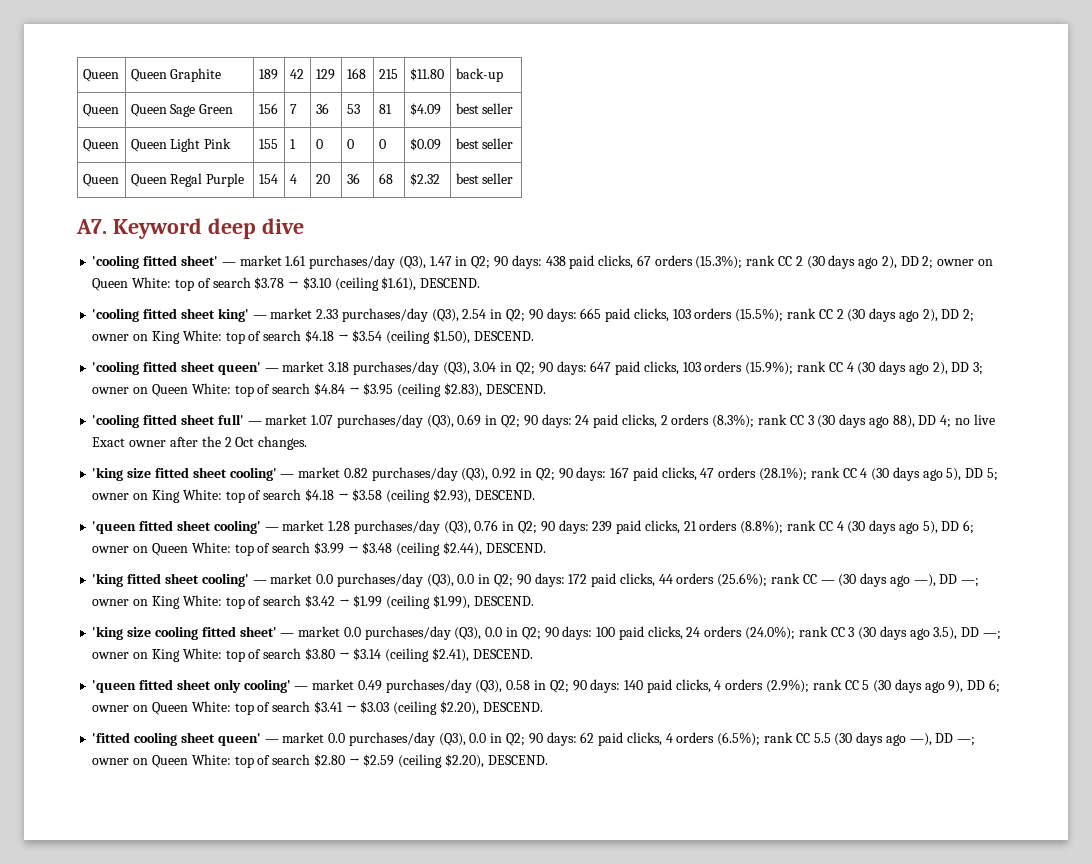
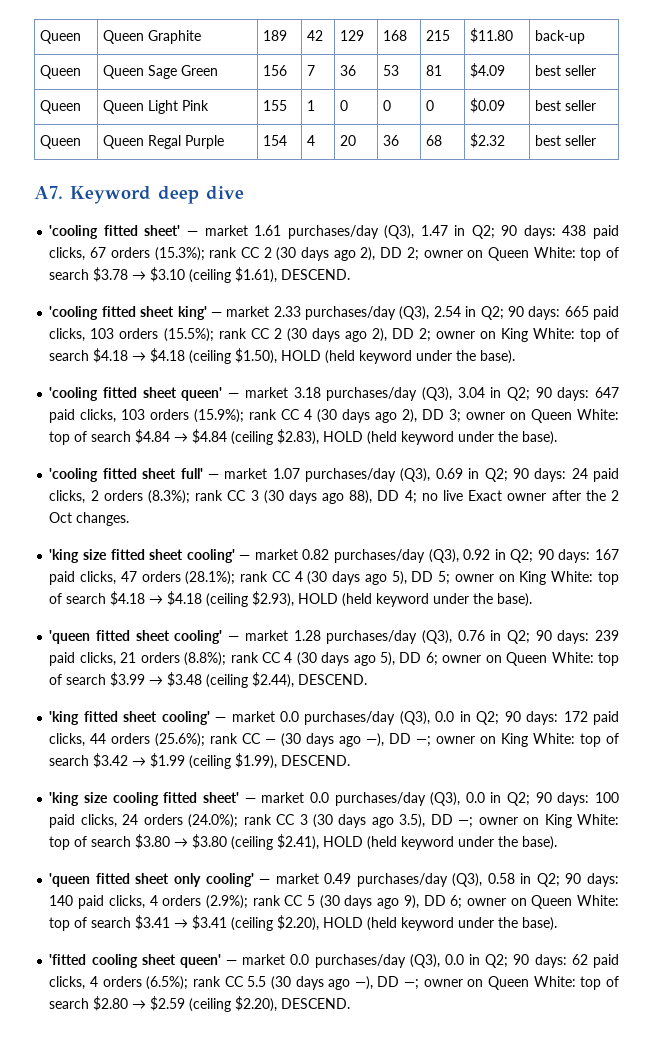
- 'cooling fitted sheet king' — market 2.33 purchases/day (Q3), 2.54 in Q2; 90 days: 665 paid clicks, 103 orders (15.5%); rank CC 2 (30 days ago 2), DD 2; owner on King White: top of search $4.18 → $3.54 (ceiling $1.50), DESCEND.
+ 'cooling fitted sheet king' — market 2.33 purchases/day (Q3), 2.54 in Q2; 90 days: 665 paid clicks, 103 orders (15.5%); rank CC 2 (30 days ago 2), DD 2; owner on King White: top of search $4.18 → $4.18 (ceiling $1.50), HOLD (held keyword under the base).
- 'cooling fitted sheet queen' — market 3.18 purchases/day (Q3), 3.04 in Q2; 90 days: 647 paid clicks, 103 orders (15.9%); rank CC 4 (30 days ago 2), DD 3; owner on Queen White: top of search $4.84 → $3.95 (ceiling $2.83), DESCEND.
+ 'cooling fitted sheet queen' — market 3.18 purchases/day (Q3), 3.04 in Q2; 90 days: 647 paid clicks, 103 orders (15.9%); rank CC 4 (30 days ago 2), DD 3; owner on Queen White: top of search $4.84 → $4.84 (ceiling $2.83), HOLD (held keyword under the base).
- 'king size fitted sheet cooling' — market 0.82 purchases/day (Q3), 0.92 in Q2; 90 days: 167 paid clicks, 47 orders (28.1%); rank CC 4 (30 days ago 5), DD 5; owner on King White: top of search $4.18 → $3.58 (ceiling $2.93), DESCEND.
+ 'king size fitted sheet cooling' — market 0.82 purchases/day (Q3), 0.92 in Q2; 90 days: 167 paid clicks, 47 orders (28.1%); rank CC 4 (30 days ago 5), DD 5; owner on King White: top of search $4.18 → $4.18 (ceiling $2.93), HOLD (held keyword under the base).
- 'king size cooling fitted sheet' — market 0.0 purchases/day (Q3), 0.0 in Q2; 90 days: 100 paid clicks, 24 orders (24.0%); rank CC 3 (30 days ago 3.5), DD —; owner on King White: top of search $3.80 → $3.14 (ceiling $2.41), DESCEND.
+ 'king size cooling fitted sheet' — market 0.0 purchases/day (Q3), 0.0 in Q2; 90 days: 100 paid clicks, 24 orders (24.0%); rank CC 3 (30 days ago 3.5), DD —; owner on King White: top of search $3.80 → $3.80 (ceiling $2.41), HOLD (held keyword under the base).
- 'queen fitted sheet only cooling' — market 0.49 purchases/day (Q3), 0.58 in Q2; 90 days: 140 paid clicks, 4 orders (2.9%); rank CC 5 (30 days ago 9), DD 6; owner on Queen White: top of search $3.41 → $3.03 (ceiling $2.20), DESCEND.
+ 'queen fitted sheet only cooling' — market 0.49 purchases/day (Q3), 0.58 in Q2; 90 days: 140 paid clicks, 4 orders (2.9%); rank CC 5 (30 days ago 9), DD 6; owner on Queen White: top of search $3.41 → $3.41 (ceiling $2.20), HOLD (held keyword under the base).

